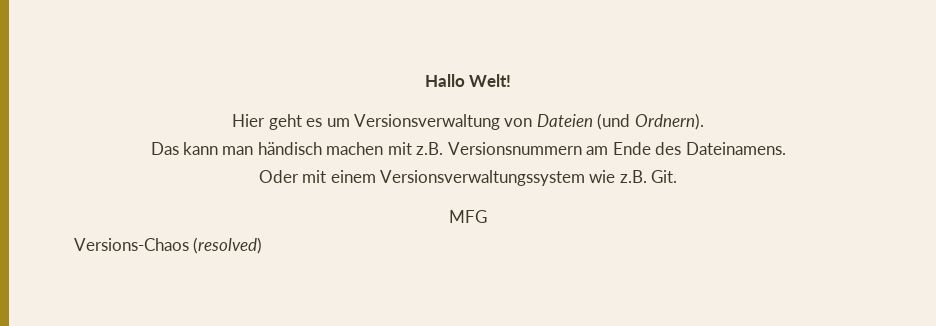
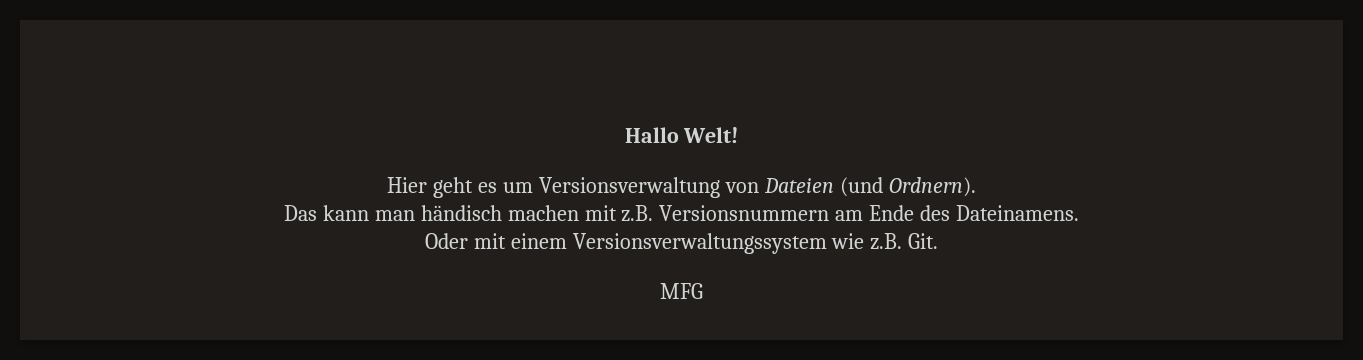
- Versions-Chaos (resolved)

